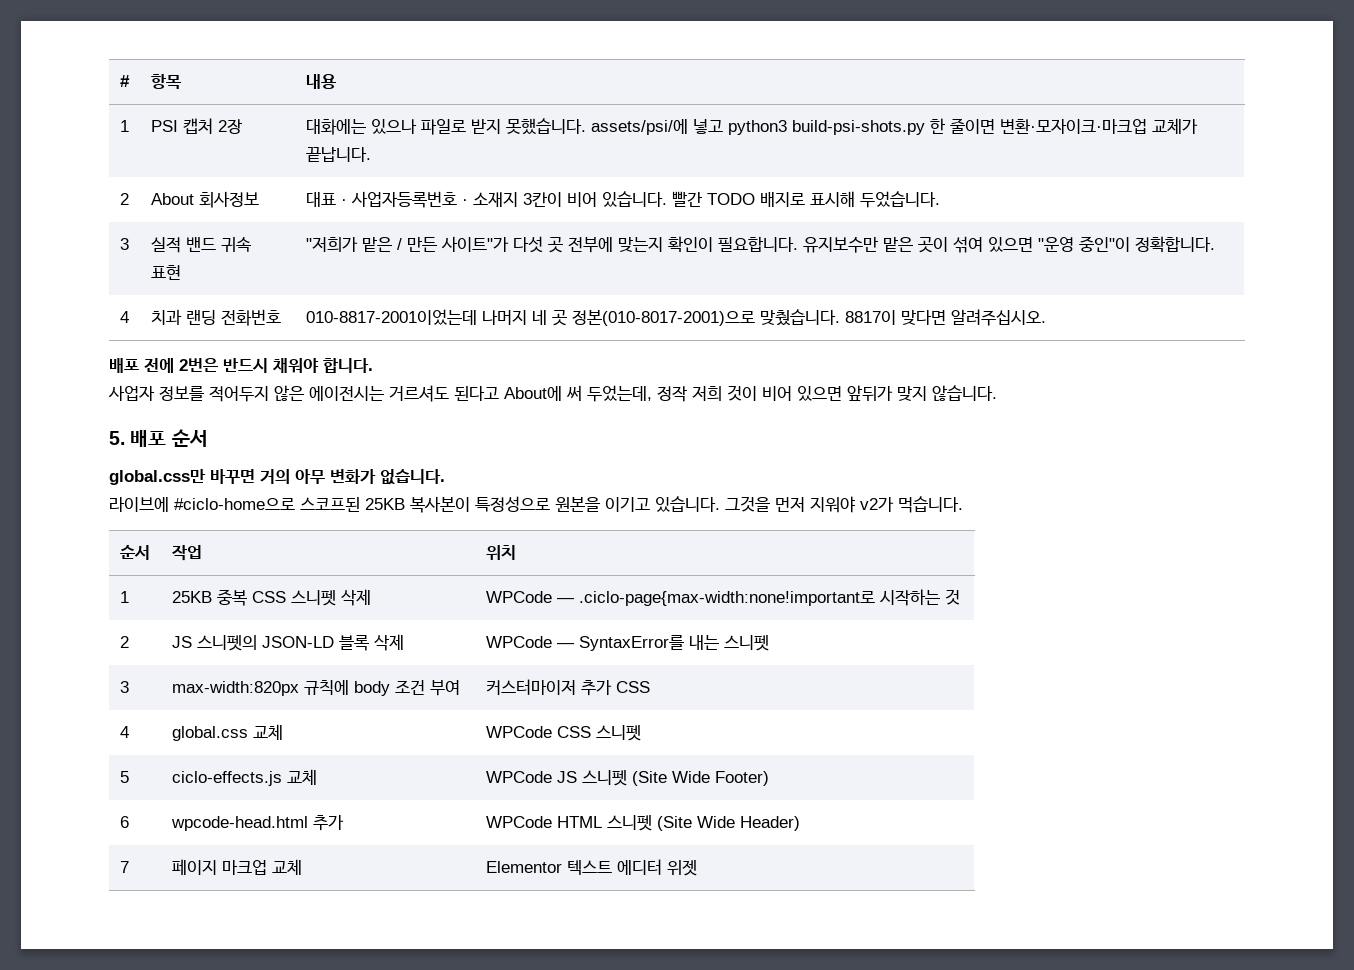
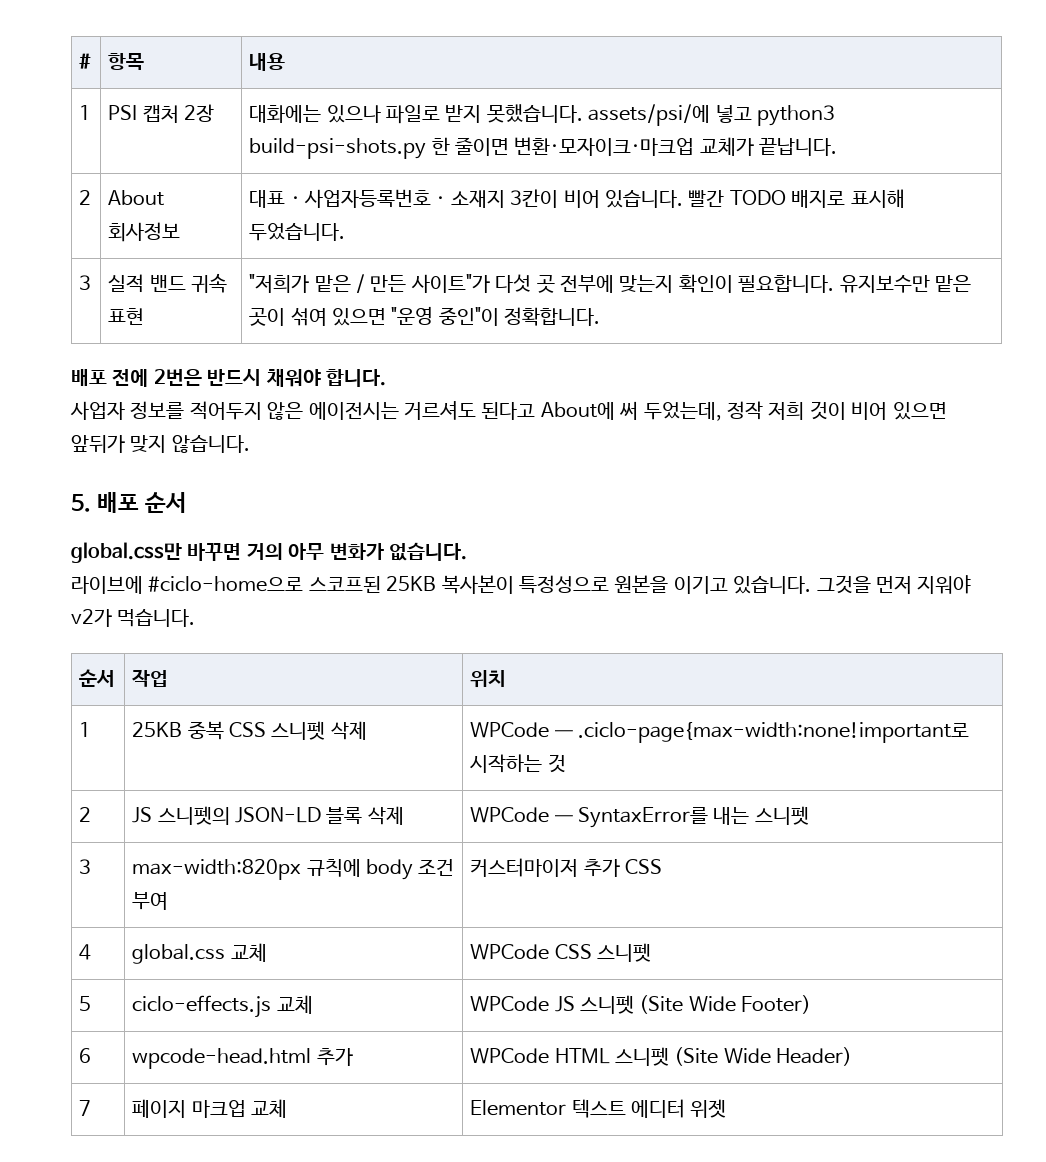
- 4 | 치과 랜딩 전화번호 | 010-8817-2001이었는데 나머지 네 곳 정본(010-8017-2001)으로 맞췄습니다. 8817이 맞다면 알려주십시오.

